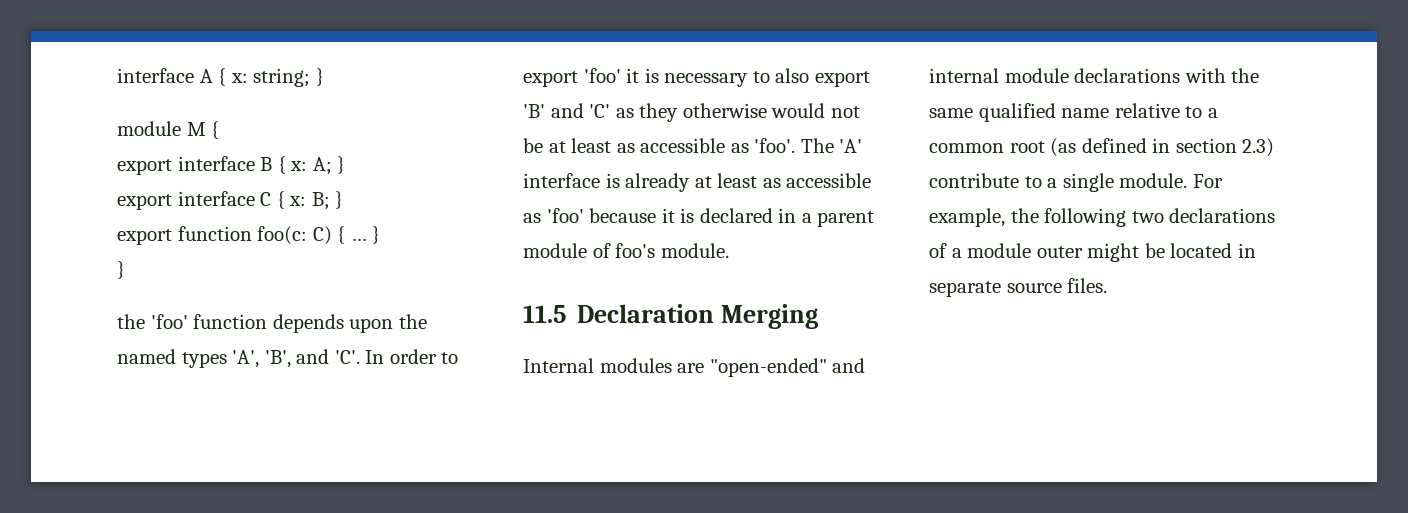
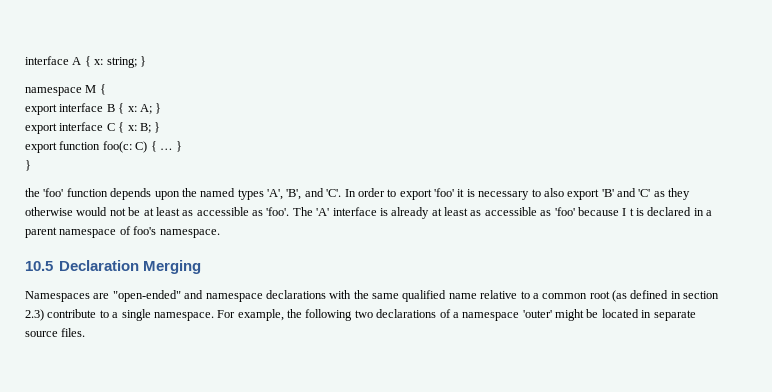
- module M {
+ namespace M {
- The 'A' interface is already at least as accessible as 'foo' because it is declared in a parent module of foo's module.
- 11.5 Declaration Merging
+ The 'A' interface is already at least as accessible as 'foo' because I t is declared in a parent namespace of foo's namespace.
+ 10.5 Declaration Merging
- Internal modules are "open-ended" and internal module declarations with the same qualified name relative to a common root (as defined in section 2.3) contribute to a single module.
+ Namespaces are "open-ended" and namespace declarations with the same qualified name relative to a common root (as defined in section 2.3) contribute to a single namespace.
- For example, the following two declarations of a module outer might be located in separate source files.
+ For example, the following two declarations of a namespace 'outer' might be located in separate source files.

